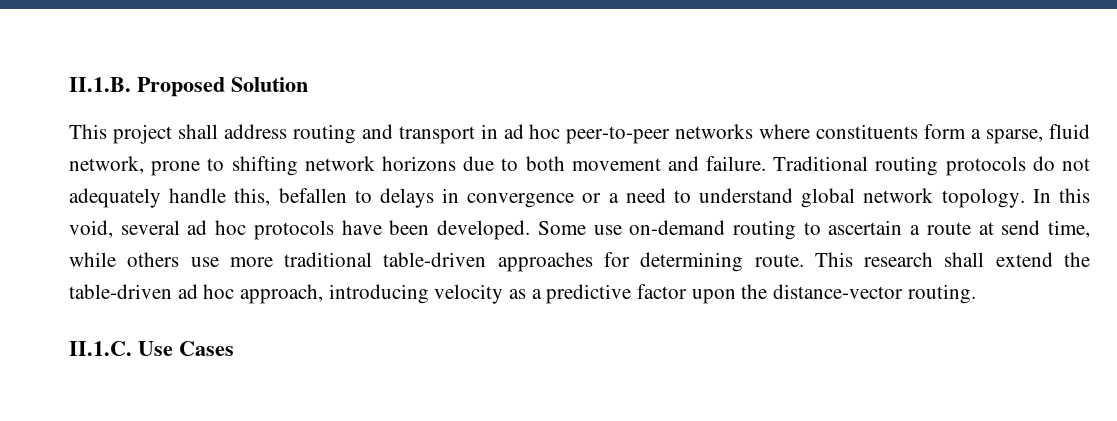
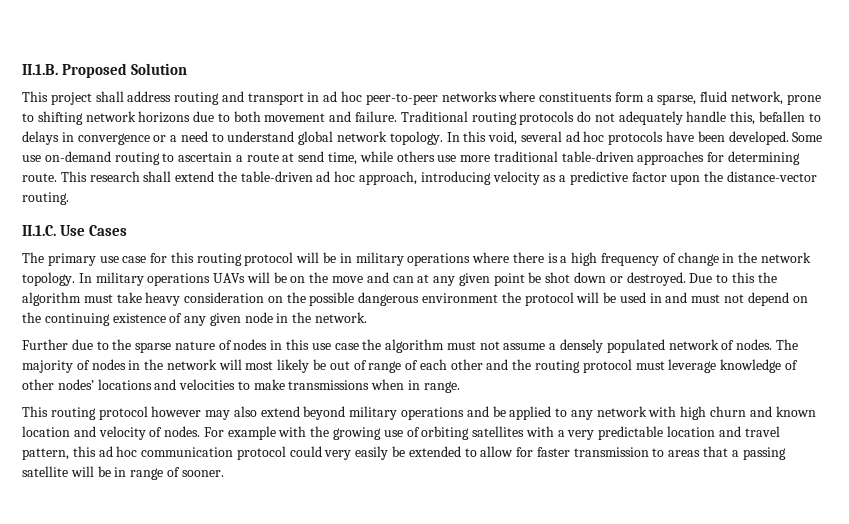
+ The primary use case for this routing protocol will be in military operations where there is a high frequency of change in the network topology. In military operations UAVs will be on the move and can at any given point be shot down or destroyed. Due to this the algorithm must take heavy consideration on the possible dangerous environment the protocol will be used in and must not depend on the continuing existence of any given node in the network.
+ Further due to the sparse nature of nodes in this use case the algorithm must not assume a densely populated network of nodes. The majority of nodes in the network will most likely be out of range of each other and the routing protocol must leverage knowledge of other nodes’ locations and velocities to make transmissions when in range.
+ This routing protocol however may also extend beyond military operations and be applied to any network with high churn and known location and velocity of nodes. For example with the growing use of orbiting satellites with a very predictable location and travel pattern, this ad hoc communication protocol could very easily be extended to allow for faster transmission to areas that a passing satellite will be in range of sooner.

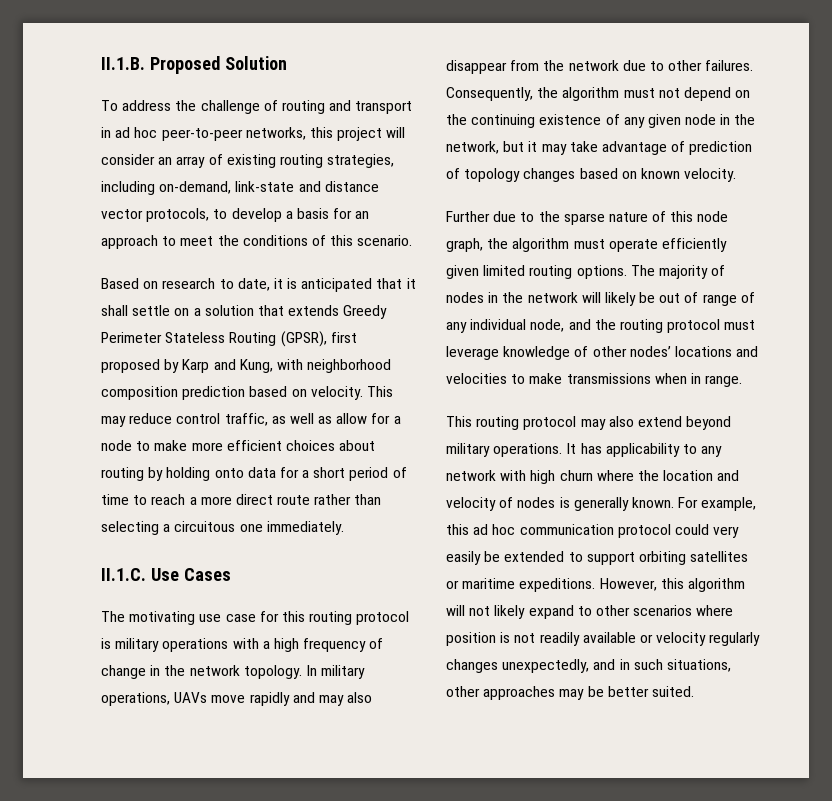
- This project shall address routing and transport in ad hoc peer-to-peer networks where constituents form a sparse, fluid network, prone to shifting network horizons due to both movement and failure. Traditional routing protocols do not adequately handle this, befallen to delays in convergence or a need to understand global network topology. In this void, several ad hoc protocols have been developed. Some use on-demand routing to ascertain a route at send time, while others use more traditional table-driven approaches for determining route. This research shall extend the table-driven ad hoc approach, introducing velocity as a predictive factor upon the distance-vector routing.
+ To address the challenge of routing and transport in ad hoc peer-to-peer networks, this project will consider an array of existing routing strategies, including on-demand, link-state and distance vector protocols, to develop a basis for an approach to meet the conditions of this scenario.
+ Based on research to date, it is anticipated that it shall settle on a solution that extends Greedy Perimeter Stateless Routing (GPSR), first proposed by Karp and Kung, with neighborhood composition prediction based on velocity. This may reduce control traffic, as well as allow for a node to make more efficient choices about routing by holding onto data for a short period of time to reach a more direct route rather than selecting a circuitous one immediately.
- The primary use case for this routing protocol will be in military operations where there is a high frequency of change in the network topology.
+ The motivating use case for this routing protocol is military operations with a high frequency of change in the network topology.
- In military operations UAVs will be on the move and can at any given point be shot down or destroyed. Due to this the algorithm must take heavy consideration on the possible dangerous environment the protocol will be used in and must not depend on the continuing existence of any given node in the network.
+ In military operations, UAVs move rapidly and may also disappear from the network due to other failures. Consequently, the algorithm must not depend on the continuing existence of any given node in the network, but it may take advantage of prediction of topology changes based on known velocity.
- Further due to the sparse nature of nodes in this use case the algorithm must not assume a densely populated network of nodes.
+ Further due to the sparse nature of this node graph, the algorithm must operate efficiently given limited routing options.
- The majority of nodes in the network will most likely be out of range of each other and the routing protocol must leverage knowledge of other nodes’ locations and velocities to make transmissions when in range.
+ The majority of nodes in the network will likely be out of range of any individual node, and the routing protocol must leverage knowledge of other nodes’ locations and velocities to make transmissions when in range.
- This routing protocol however may also extend beyond military operations and be applied to any network with high churn and known location and velocity of nodes. For example with the growing use of orbiting satellites with a very predictable location and travel pattern, this ad hoc communication protocol could very easily be extended to allow for faster transmission to areas that a passing satellite will be in range of sooner.
+ This routing protocol may also extend beyond military operations. It has applicability to any network with high churn where the location and velocity of nodes is generally known. For example, this ad hoc communication protocol could very easily be extended to support orbiting satellites or maritime expeditions. However, this algorithm will not likely expand to other scenarios where position is not readily available or velocity regularly changes unexpectedly, and in such situations, other approaches may be better suited.

